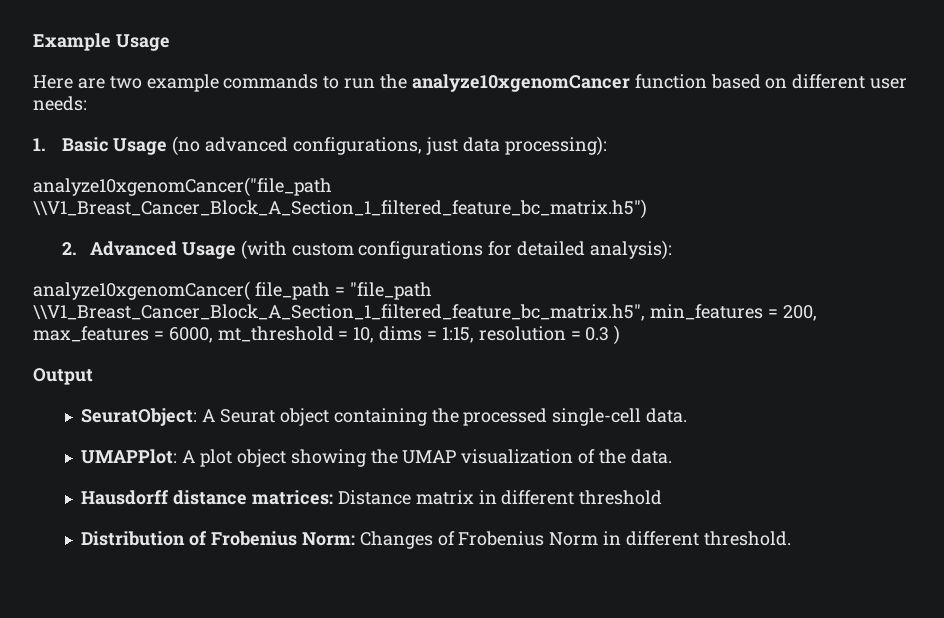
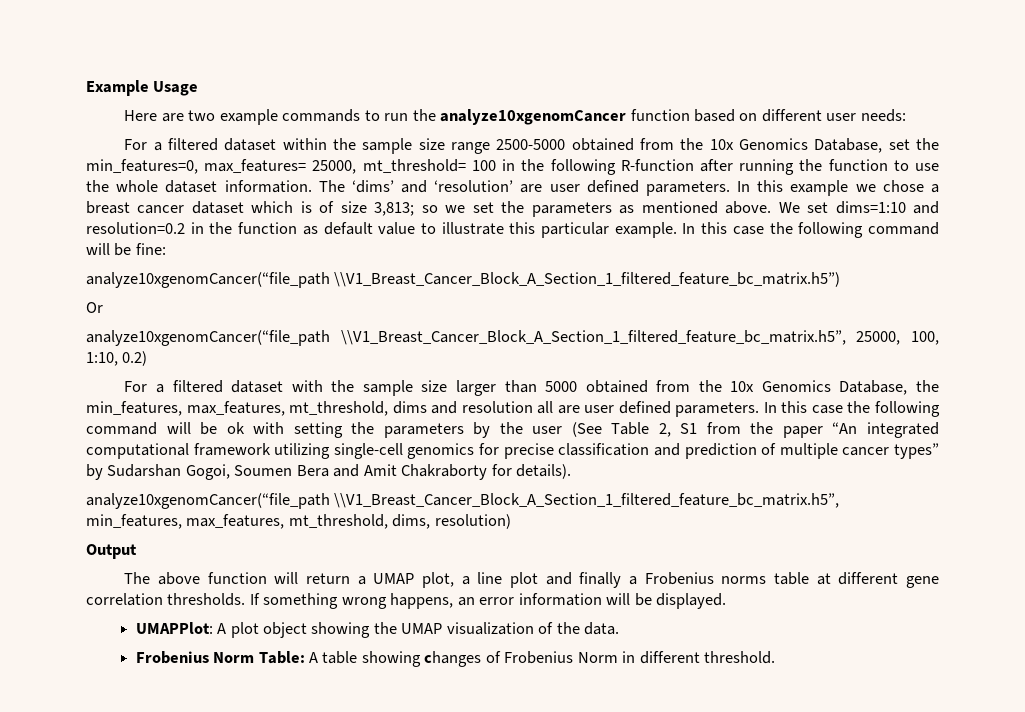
- 1. Basic Usage (no advanced configurations, just data processing):
- analyze10xgenomCancer("file_path \\V1_Breast_Cancer_Block_A_Section_1_filtered_feature_bc_matrix.h5")
- 2. Advanced Usage (with custom configurations for detailed analysis):
- analyze10xgenomCancer( file_path = "file_path \\V1_Breast_Cancer_Block_A_Section_1_filtered_feature_bc_matrix.h5", min_features = 200, max_features = 6000, mt_threshold = 10, dims = 1:15, resolution = 0.3 )
+ For a filtered dataset within the sample size range 2500-5000 obtained from the 10x Genomics Database, set the min_features=0, max_features= 25000, mt_threshold= 100 in the following R-function after running the function to use the whole dataset information. The ‘dims’ and ‘resolution’ are user defined parameters. In this example we chose a breast cancer dataset which is of size 3,813; so we set the parameters as mentioned above. We set dims=1:10 and resolution=0.2 in the function as default value to illustrate this particular example. In this case the following command will be fine:
+ analyze10xgenomCancer(“file_path \\V1_Breast_Cancer_Block_A_Section_1_filtered_feature_bc_matrix.h5”)
+ Or
+ analyze10xgenomCancer(“file_path \\V1_Breast_Cancer_Block_A_Section_1_filtered_feature_bc_matrix.h5”, 25000, 100, 1:10, 0.2)
+ For a filtered dataset with the sample size larger than 5000 obtained from the 10x Genomics Database, the min_features, max_features, mt_threshold, dims and resolution all are user defined parameters. In this case the following command will be ok with setting the parameters by the user (See Table 2, S1 from the paper “An integrated computational framework utilizing single-cell genomics for precise classification and prediction of multiple cancer types” by Sudarshan Gogoi, Soumen Bera and Amit Chakraborty for details).
+ analyze10xgenomCancer(“file_path \\V1_Breast_Cancer_Block_A_Section_1_filtered_feature_bc_matrix.h5”, min_features, max_features, mt_threshold, dims, resolution)
  Output
- SeuratObject: A Seurat object containing the processed single-cell data.
+ The above function will return a UMAP plot, a line plot and finally a Frobenius norms table at different gene correlation thresholds. If something wrong happens, an error information will be displayed.
- Hausdorff distance matrices: Distance matrix in different threshold
- Distribution of Frobenius Norm: Changes of Frobenius Norm in different threshold.
+ Frobenius Norm Table: A table showing changes of Frobenius Norm in different threshold.

